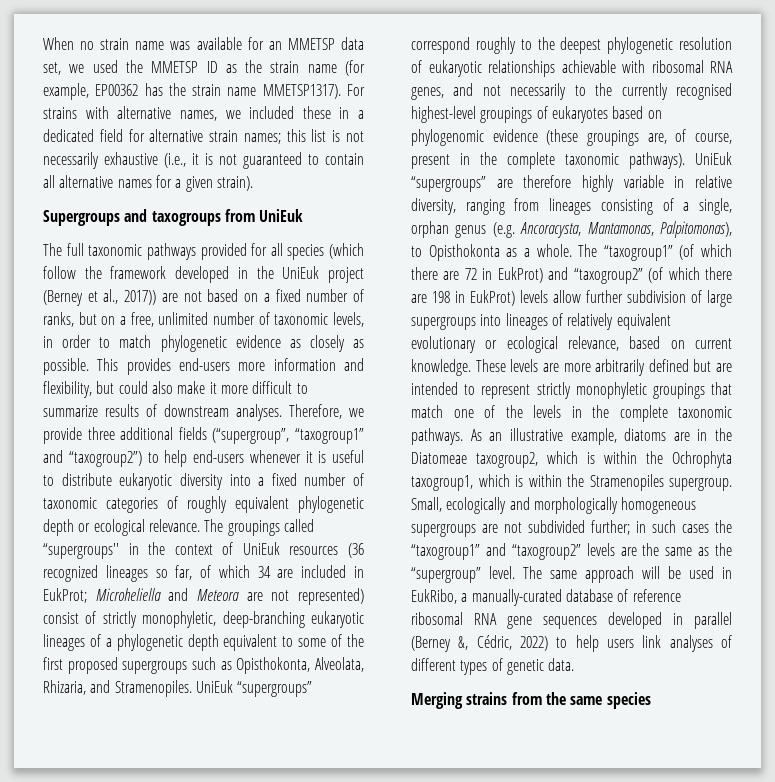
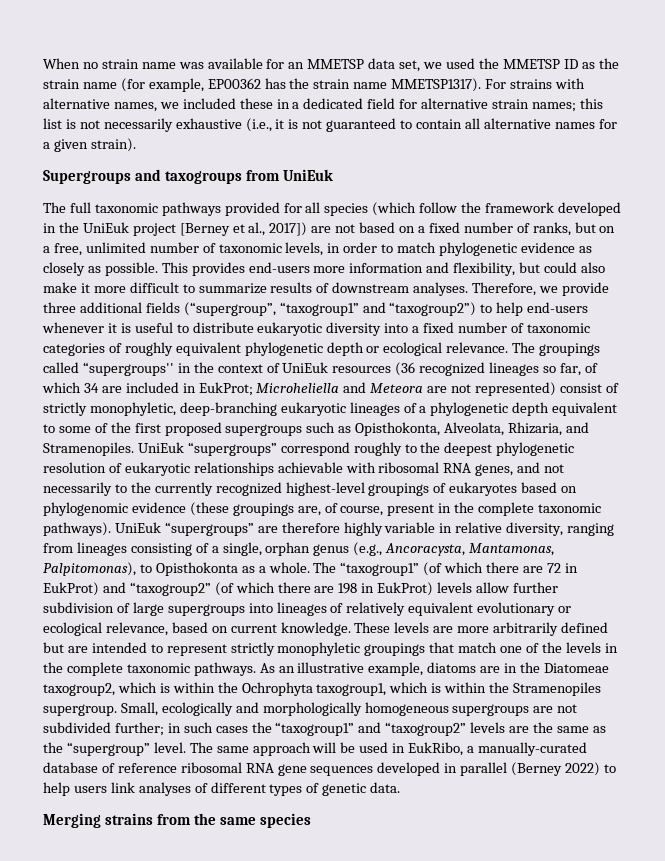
- The full taxonomic pathways provided for all species (which follow the framework developed in the UniEuk project (Berney et al., 2017)) are not based on a fixed number of ranks, but on a free, unlimited number of taxonomic levels, in order to match phylogenetic evidence as closely as possible.
+ The full taxonomic pathways provided for all species (which follow the framework developed in the UniEuk project [Berney et al., 2017]) are not based on a fixed number of ranks, but on a free, unlimited number of taxonomic levels, in order to match phylogenetic evidence as closely as possible.
- UniEuk “supergroups” correspond roughly to the deepest phylogenetic resolution of eukaryotic relationships achievable with ribosomal RNA genes, and not necessarily to the currently recognised highest-level groupings of eukaryotes based on phylogenomic evidence (these groupings are, of course, present in the complete taxonomic pathways).
+ UniEuk “supergroups” correspond roughly to the deepest phylogenetic resolution of eukaryotic relationships achievable with ribosomal RNA genes, and not necessarily to the currently recognized highest-level groupings of eukaryotes based on phylogenomic evidence (these groupings are, of course, present in the complete taxonomic pathways).
- UniEuk “supergroups” are therefore highly variable in relative diversity, ranging from lineages consisting of a single, orphan genus (e.g. Ancoracysta, Mantamonas, Palpitomonas), to Opisthokonta as a whole.
+ UniEuk “supergroups” are therefore highly variable in relative diversity, ranging from lineages consisting of a single, orphan genus (e.g., Ancoracysta, Mantamonas, Palpitomonas), to Opisthokonta as a whole.
- The same approach will be used in EukRibo, a manually-curated database of reference ribosomal RNA gene sequences developed in parallel (Berney &, Cédric, 2022) to help users link analyses of different types of genetic data.
+ The same approach will be used in EukRibo, a manually-curated database of reference ribosomal RNA gene sequences developed in parallel (Berney 2022) to help users link analyses of different types of genetic data.

